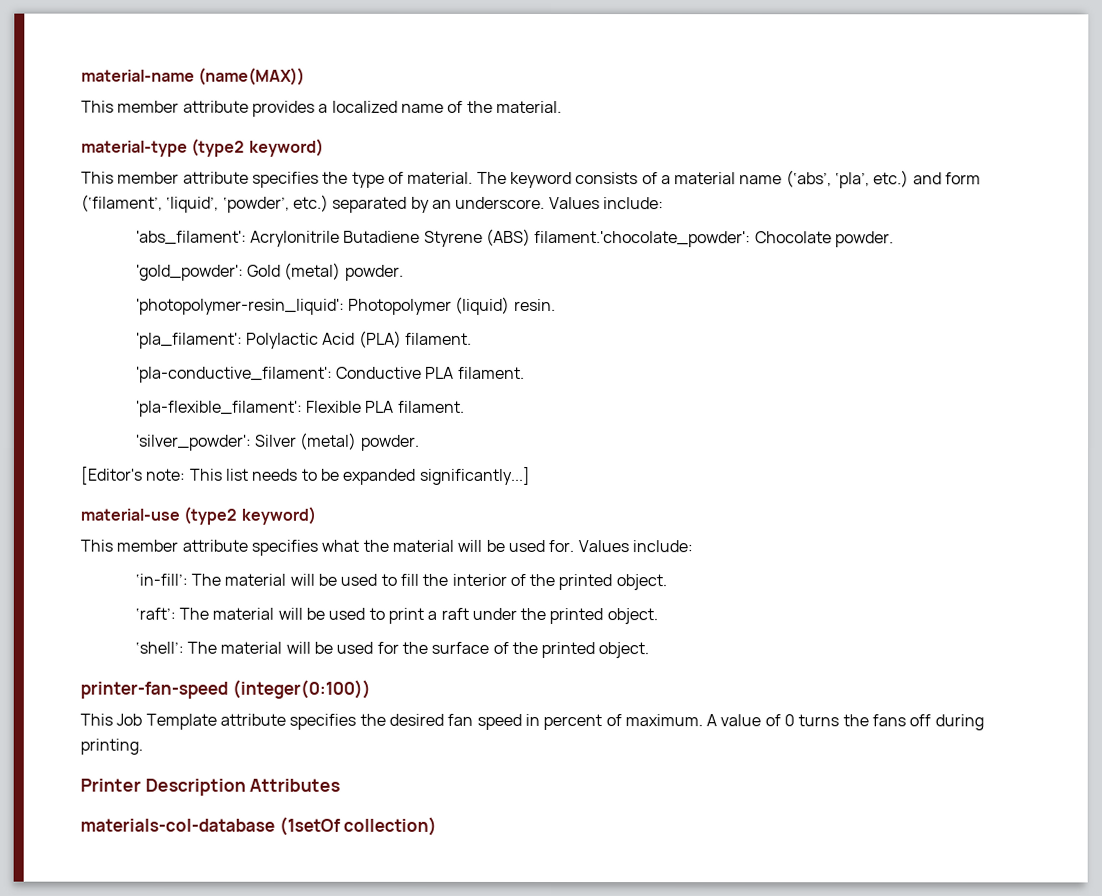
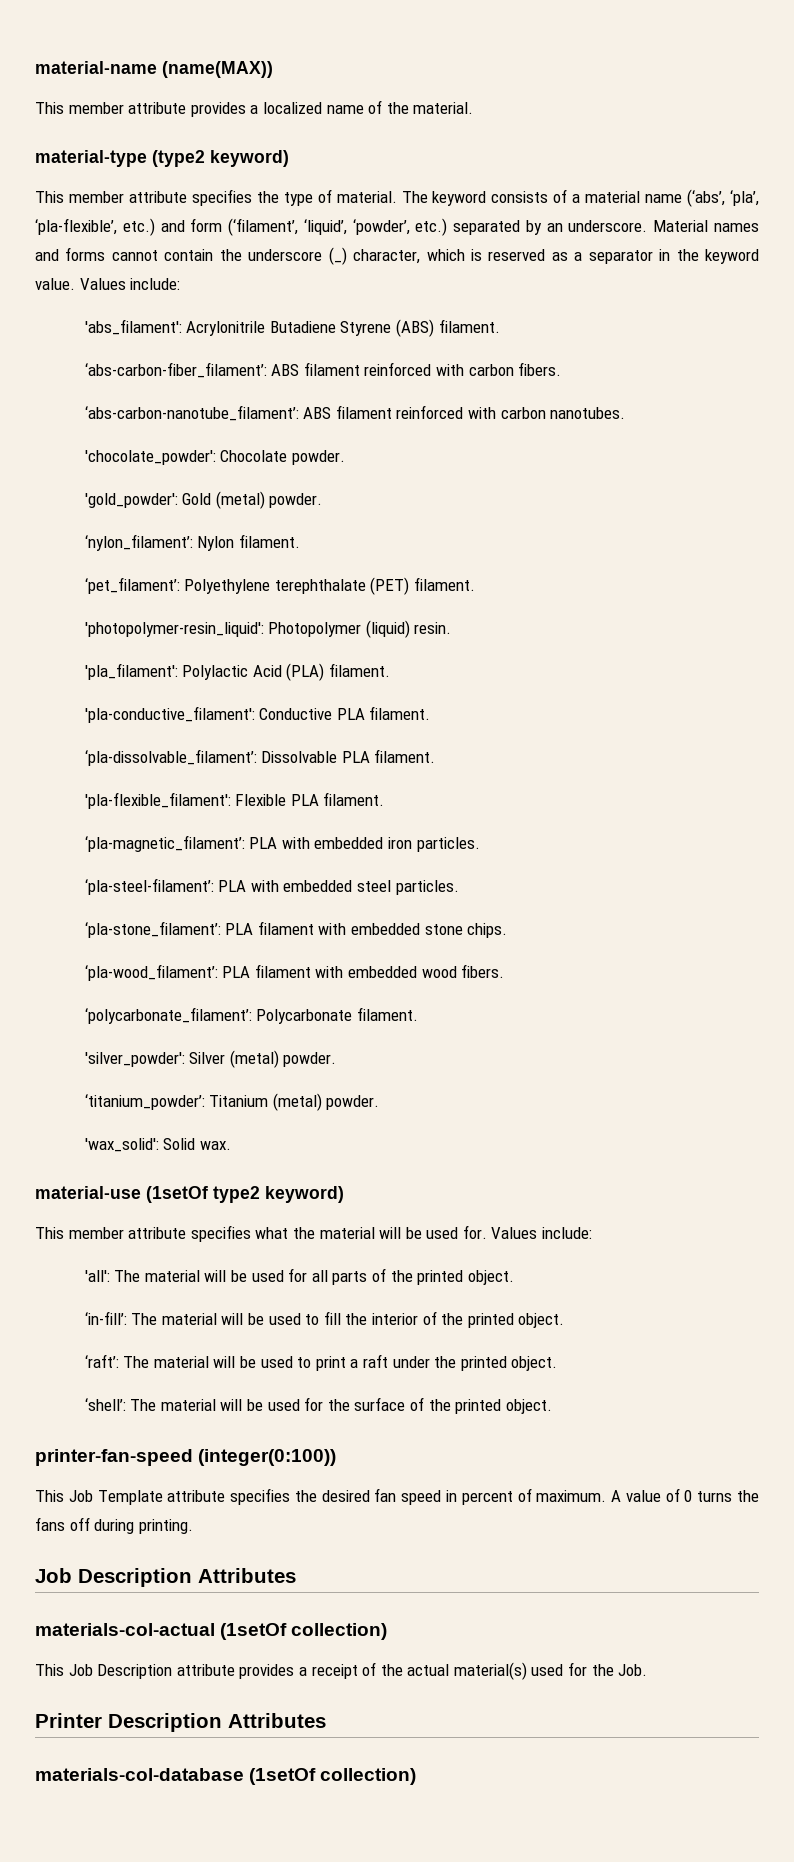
- The keyword consists of a material name (‘abs’, ‘pla’, etc.) and form (‘filament’, ‘liquid’, ‘powder’, etc.) separated by an underscore.
+ The keyword consists of a material name (‘abs’, ‘pla’, ‘pla-flexible’, etc.) and form (‘filament’, ‘liquid’, ‘powder’, etc.) separated by an underscore.
+ Material names and forms cannot contain the underscore (_) character, which is reserved as a separator in the keyword value.
- 'abs_filament': Acrylonitrile Butadiene Styrene (ABS) filament.'chocolate_powder': Chocolate powder.
+ 'abs_filament': Acrylonitrile Butadiene Styrene (ABS) filament.
+ ‘abs-carbon-fiber_filament’: ABS filament reinforced with carbon fibers.
+ ‘abs-carbon-nanotube_filament’: ABS filament reinforced with carbon nanotubes.
+ 'chocolate_powder': Chocolate powder.
+ ‘nylon_filament’: Nylon filament.
+ ‘pet_filament’: Polyethylene terephthalate (PET) filament.
+ ‘pla-dissolvable_filament’: Dissolvable PLA filament.
+ ‘pla-magnetic_filament’: PLA with embedded iron particles.
+ ‘pla-steel-filament’: PLA with embedded steel particles.
+ ‘pla-stone_filament’: PLA filament with embedded stone chips.
+ ‘pla-wood_filament’: PLA filament with embedded wood fibers.
+ ‘polycarbonate_filament’: Polycarbonate filament.
  'silver_powder': Silver (metal) powder.
- [Editor's note: This list needs to be expanded significantly...]
+ ‘titanium_powder’: Titanium (metal) powder.
+ 'wax_solid': Solid wax.
- material-use (type2 keyword)
+ material-use (1setOf type2 keyword)
+ 'all': The material will be used for all parts of the printed object.
+ Job Description Attributes
+ materials-col-actual (1setOf collection)
+ This Job Description attribute provides a receipt of the actual material(s) used for the Job.

